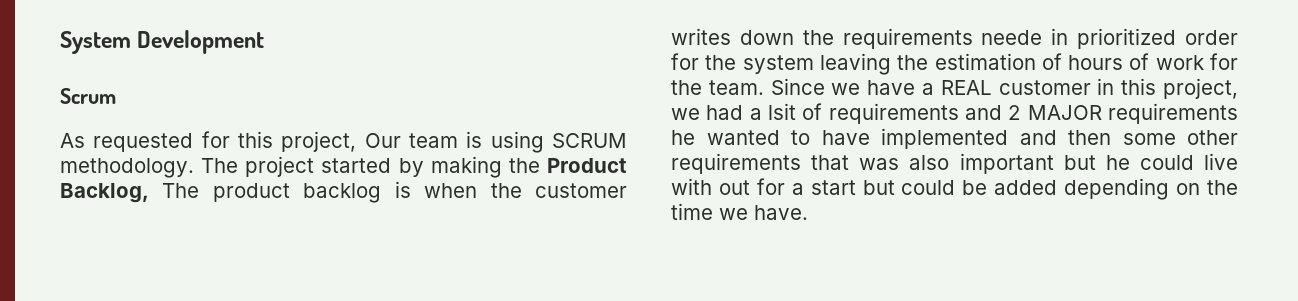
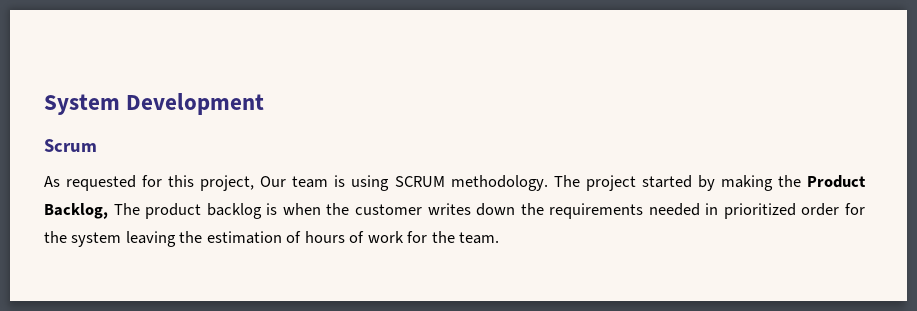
- The project started by making the Product Backlog, The product backlog is when the customer writes down the requirements neede in prioritized order for the system leaving the estimation of hours of work for the team. Since we have a REAL customer in this project, we had a lsit of requirements and 2 MAJOR requirements he wanted to have implemented and then some other requirements that was also important but he could live with out for a start but could be added depending on the time we have.
+ The project started by making the Product Backlog, The product backlog is when the customer writes down the requirements needed in prioritized order for the system leaving the estimation of hours of work for the team.

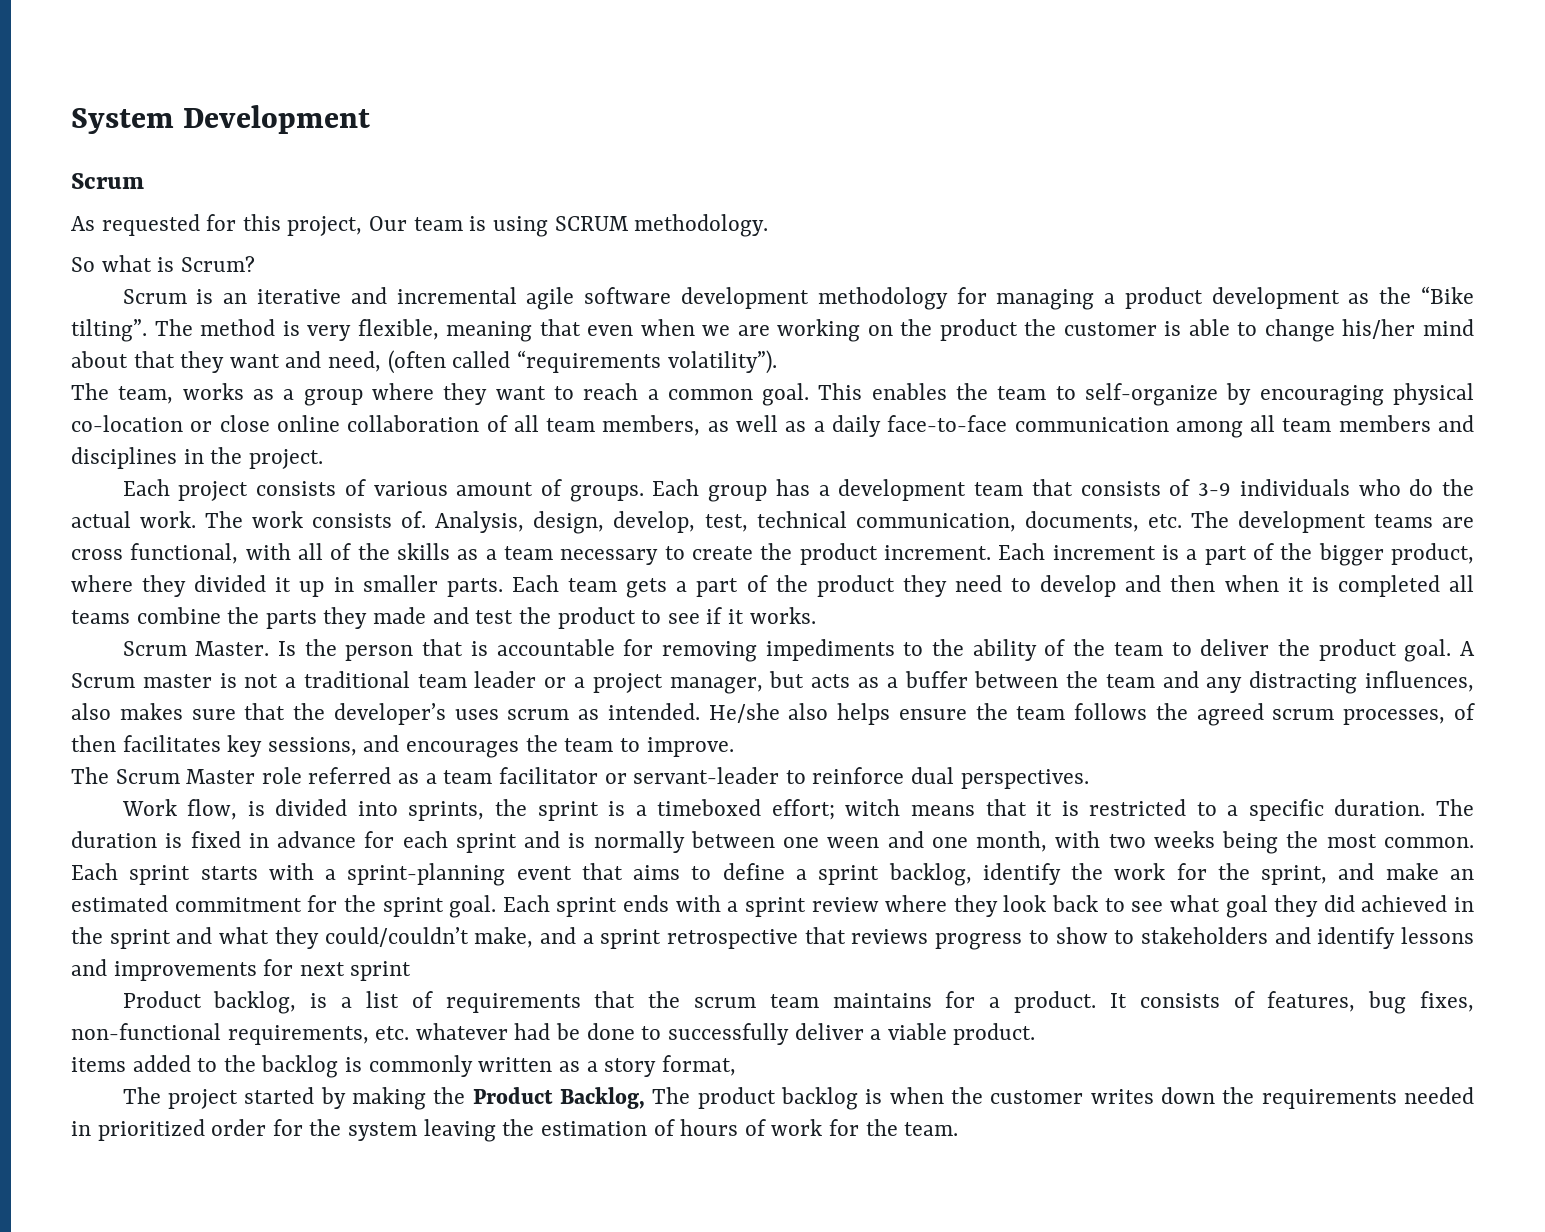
- As requested for this project, Our team is using SCRUM methodology. The project started by making the Product Backlog, The product backlog is when the customer writes down the requirements needed in prioritized order for the system leaving the estimation of hours of work for the team.
+ As requested for this project, Our team is using SCRUM methodology.
+ So what is Scrum?
+ Scrum is an iterative and incremental agile software development methodology for managing a product development as the “Bike tilting”. The method is very flexible, meaning that even when we are working on the product the customer is able to change his/her mind about that they want and need, (often called “requirements volatility”).
+ The team, works as a group where they want to reach a common goal. This enables the team to self-organize by encouraging physical co-location or close online collaboration of all team members, as well as a daily face-to-face communication among all team members and disciplines in the project.
+ Each project consists of various amount of groups. Each group has a development team that consists of 3-9 individuals who do the actual work. The work consists of. Analysis, design, develop, test, technical communication, documents, etc. The development teams are cross functional, with all of the skills as a team necessary to create the product increment. Each increment is a part of the bigger product, where they divided it up in smaller parts. Each team gets a part of the product they need to develop and then when it is completed all teams combine the parts they made and test the product to see if it works.
+ Scrum Master. Is the person that is accountable for removing impediments to the ability of the team to deliver the product goal. A Scrum master is not a traditional team leader or a project manager, but acts as a buffer between the team and any distracting influences, also makes sure that the developer’s uses scrum as intended. He/she also helps ensure the team follows the agreed scrum processes, of then facilitates key sessions, and encourages the team to improve.
+ The Scrum Master role referred as a team facilitator or servant-leader to reinforce dual perspectives.
+ Work flow, is divided into sprints, the sprint is a timeboxed effort; witch means that it is restricted to a specific duration. The duration is fixed in advance for each sprint and is normally between one ween and one month, with two weeks being the most common. Each sprint starts with a sprint-planning event that aims to define a sprint backlog, identify the work for the sprint, and make an estimated commitment for the sprint goal. Each sprint ends with a sprint review where they look back to see what goal they did achieved in the sprint and what they could/couldn’t make, and a sprint retrospective that reviews progress to show to stakeholders and identify lessons and improvements for next sprint
+ Product backlog, is a list of requirements that the scrum team maintains for a product. It consists of features, bug fixes, non-functional requirements, etc. whatever had be done to successfully deliver a viable product.
+ items added to the backlog is commonly written as a story format,
+ The project started by making the Product Backlog, The product backlog is when the customer writes down the requirements needed in prioritized order for the system leaving the estimation of hours of work for the team.

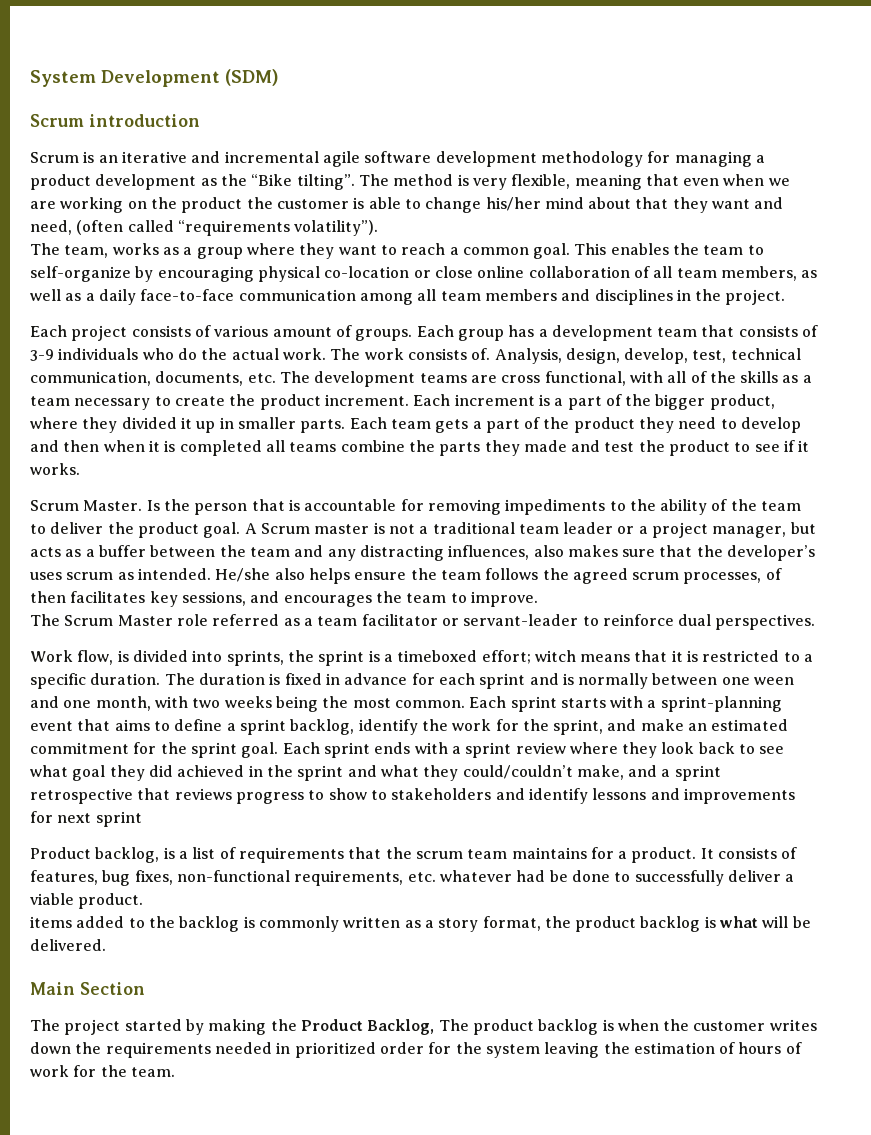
- System Development
- Scrum
- As requested for this project, Our team is using SCRUM methodology.
- So what is Scrum?
+ System Development (SDM)
+ Scrum introduction
- items added to the backlog is commonly written as a story format,
+ items added to the backlog is commonly written as a story format, the product backlog is what will be delivered.
+ Main Section

